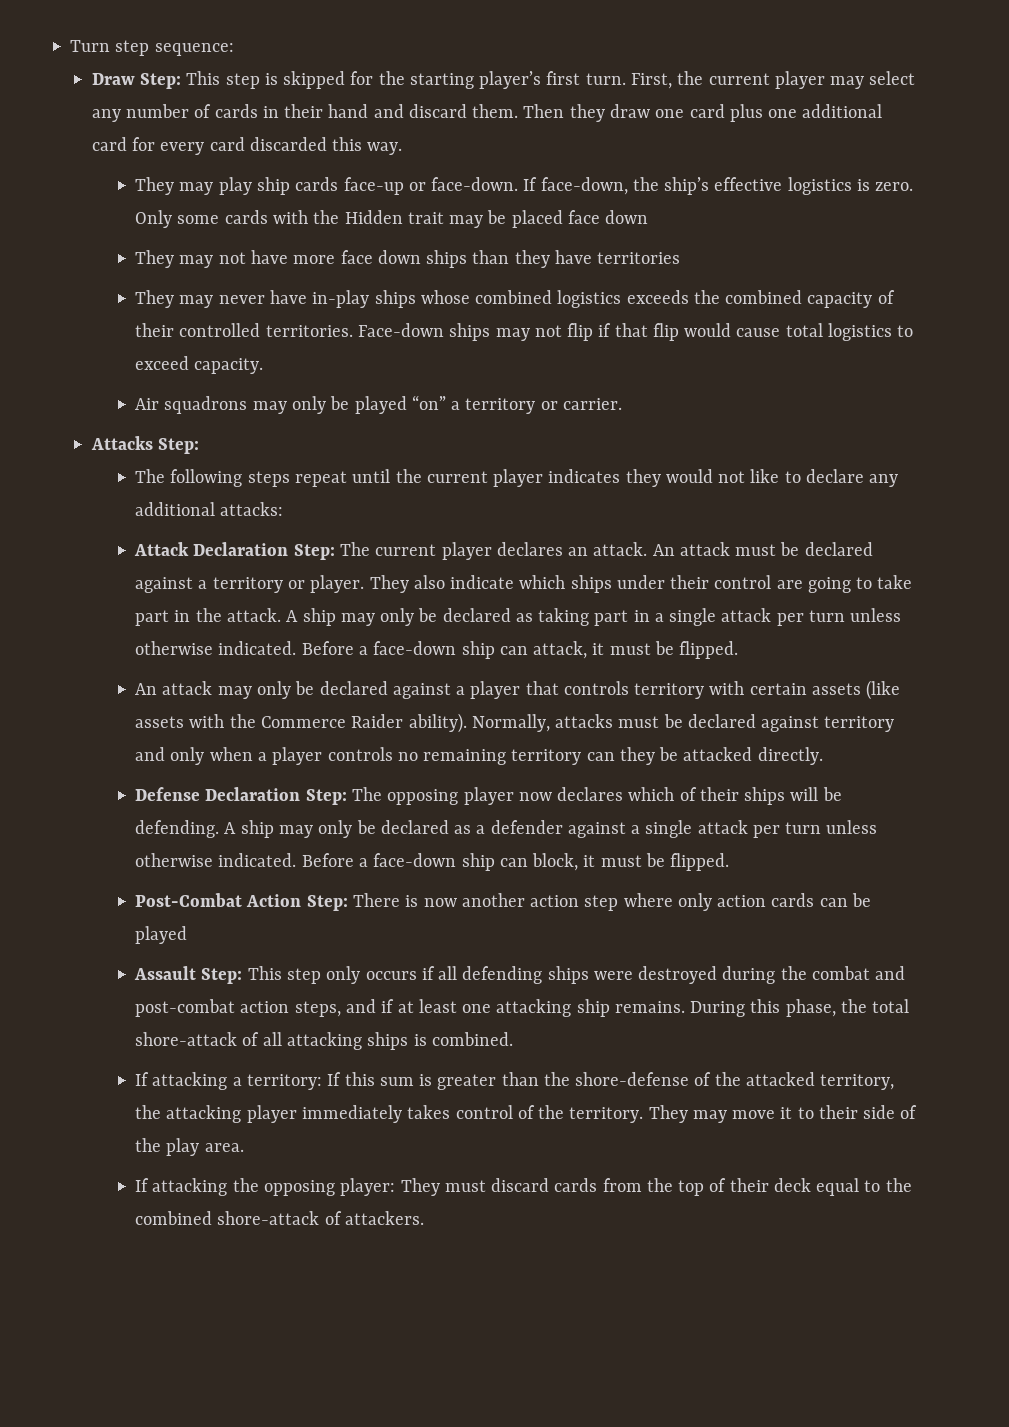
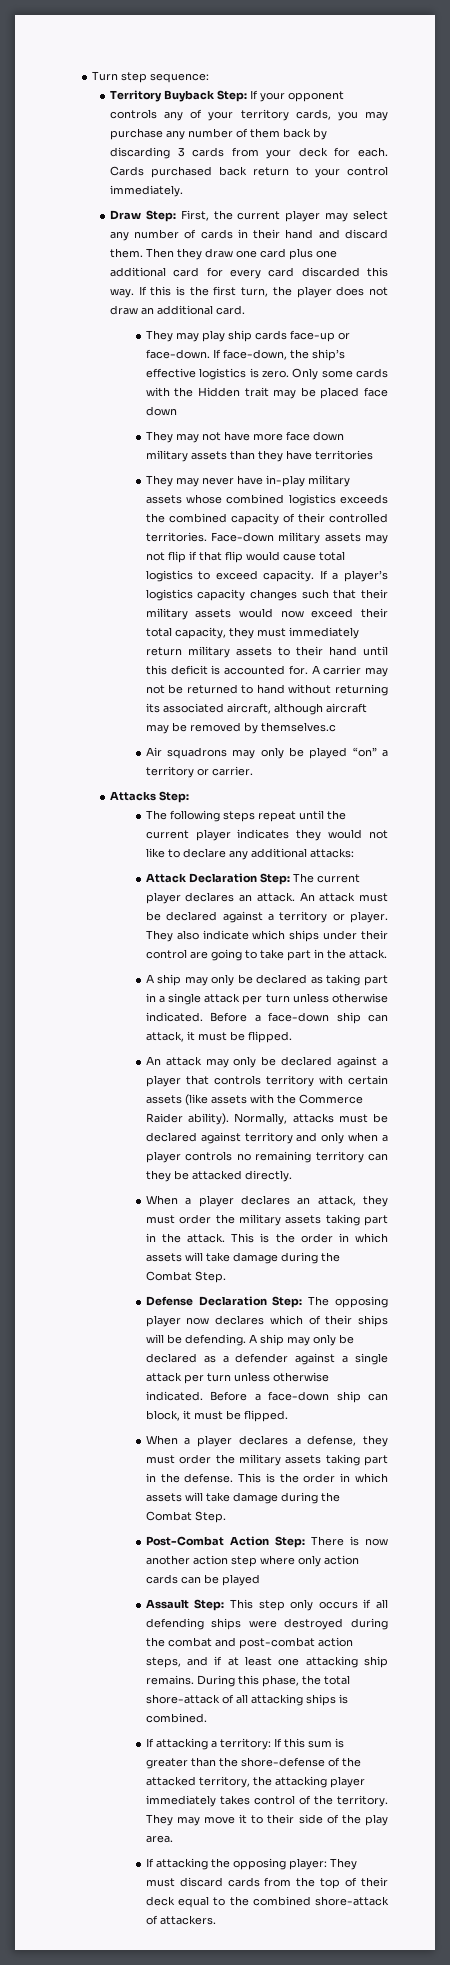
- Draw Step: This step is skipped for the starting player’s first turn. First, the current player may select any number of cards in their hand and discard them.
+ Territory Buyback Step: If your opponent controls any of your territory cards, you may purchase any number of them back by discarding 3 cards from your deck for each. Cards purchased back return to your control immediately.
+ Draw Step: First, the current player may select any number of cards in their hand and discard them.
+ If this is the first turn, the player does not draw an additional card.
- They may not have more face down ships than they have territories
+ They may not have more face down military assets than they have territories
- They may never have in-play ships whose combined logistics exceeds the combined capacity of their controlled territories.
+ They may never have in-play military assets whose combined logistics exceeds the combined capacity of their controlled territories.
- Face-down ships may not flip if that flip would cause total logistics to exceed capacity.
+ Face-down military assets may not flip if that flip would cause total logistics to exceed capacity. If a player’s logistics capacity changes such that their military assets would now exceed their total capacity, they must immediately return military assets to their hand until this deficit is accounted for. A carrier may not be returned to hand without returning its associated aircraft, although aircraft may be removed by themselves.c
- They also indicate which ships under their control are going to take part in the attack. A ship may only be declared as taking part in a single attack per turn unless otherwise indicated.
+ They also indicate which ships under their control are going to take part in the attack.
+ A ship may only be declared as taking part in a single attack per turn unless otherwise indicated.
+ When a player declares an attack, they must order the military assets taking part in the attack. This is the order in which assets will take damage during the Combat Step.
+ When a player declares a defense, they must order the military assets taking part in the defense. This is the order in which assets will take damage during the Combat Step.

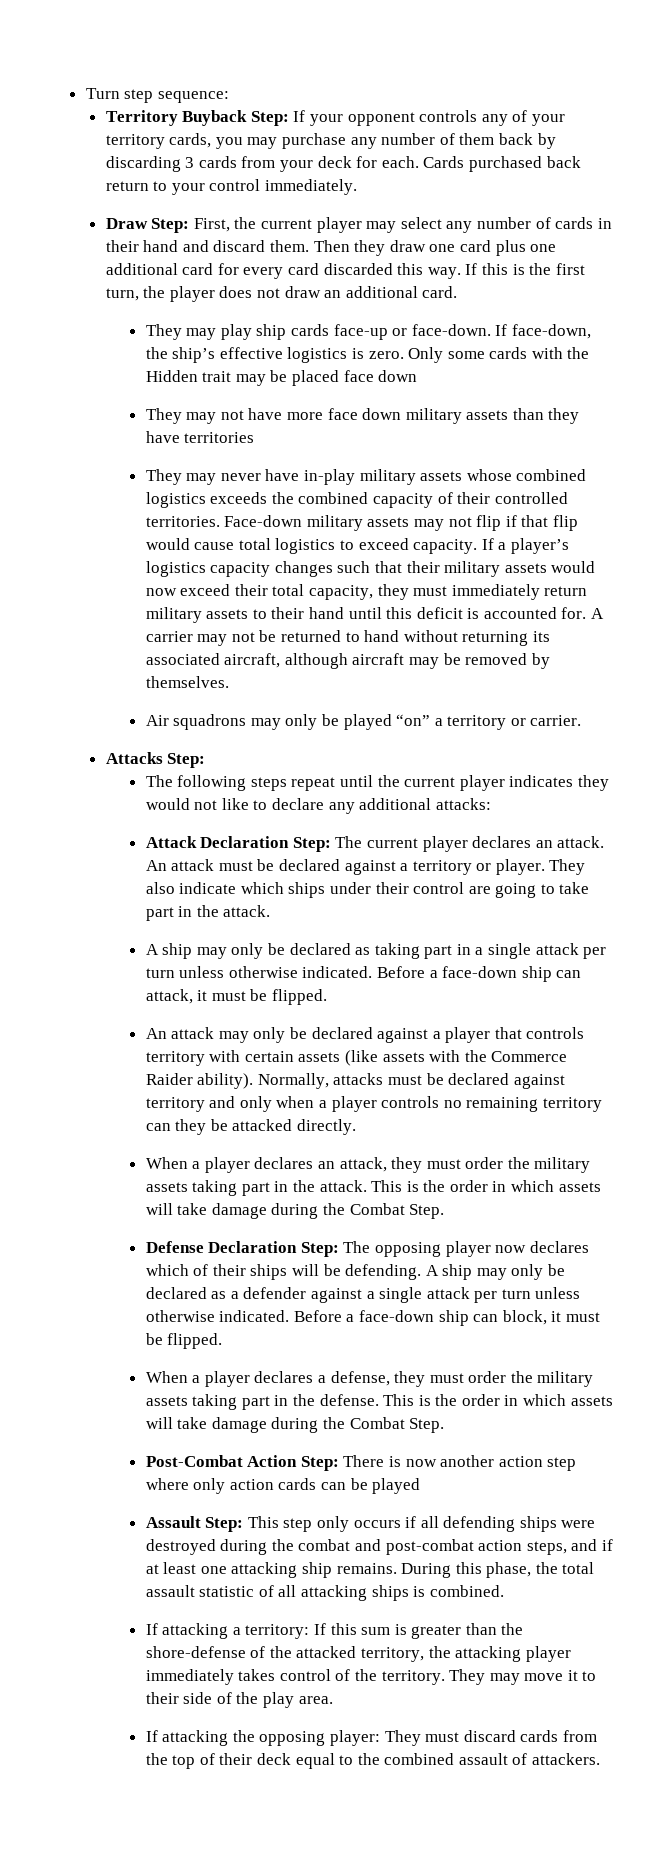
- A carrier may not be returned to hand without returning its associated aircraft, although aircraft may be removed by themselves.c
+ A carrier may not be returned to hand without returning its associated aircraft, although aircraft may be removed by themselves.
- During this phase, the total shore-attack of all attacking ships is combined.
+ During this phase, the total assault statistic of all attacking ships is combined.
- If attacking the opposing player: They must discard cards from the top of their deck equal to the combined shore-attack of attackers.
+ If attacking the opposing player: They must discard cards from the top of their deck equal to the combined assault of attackers.

